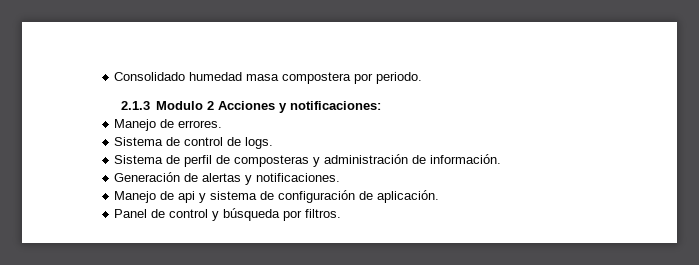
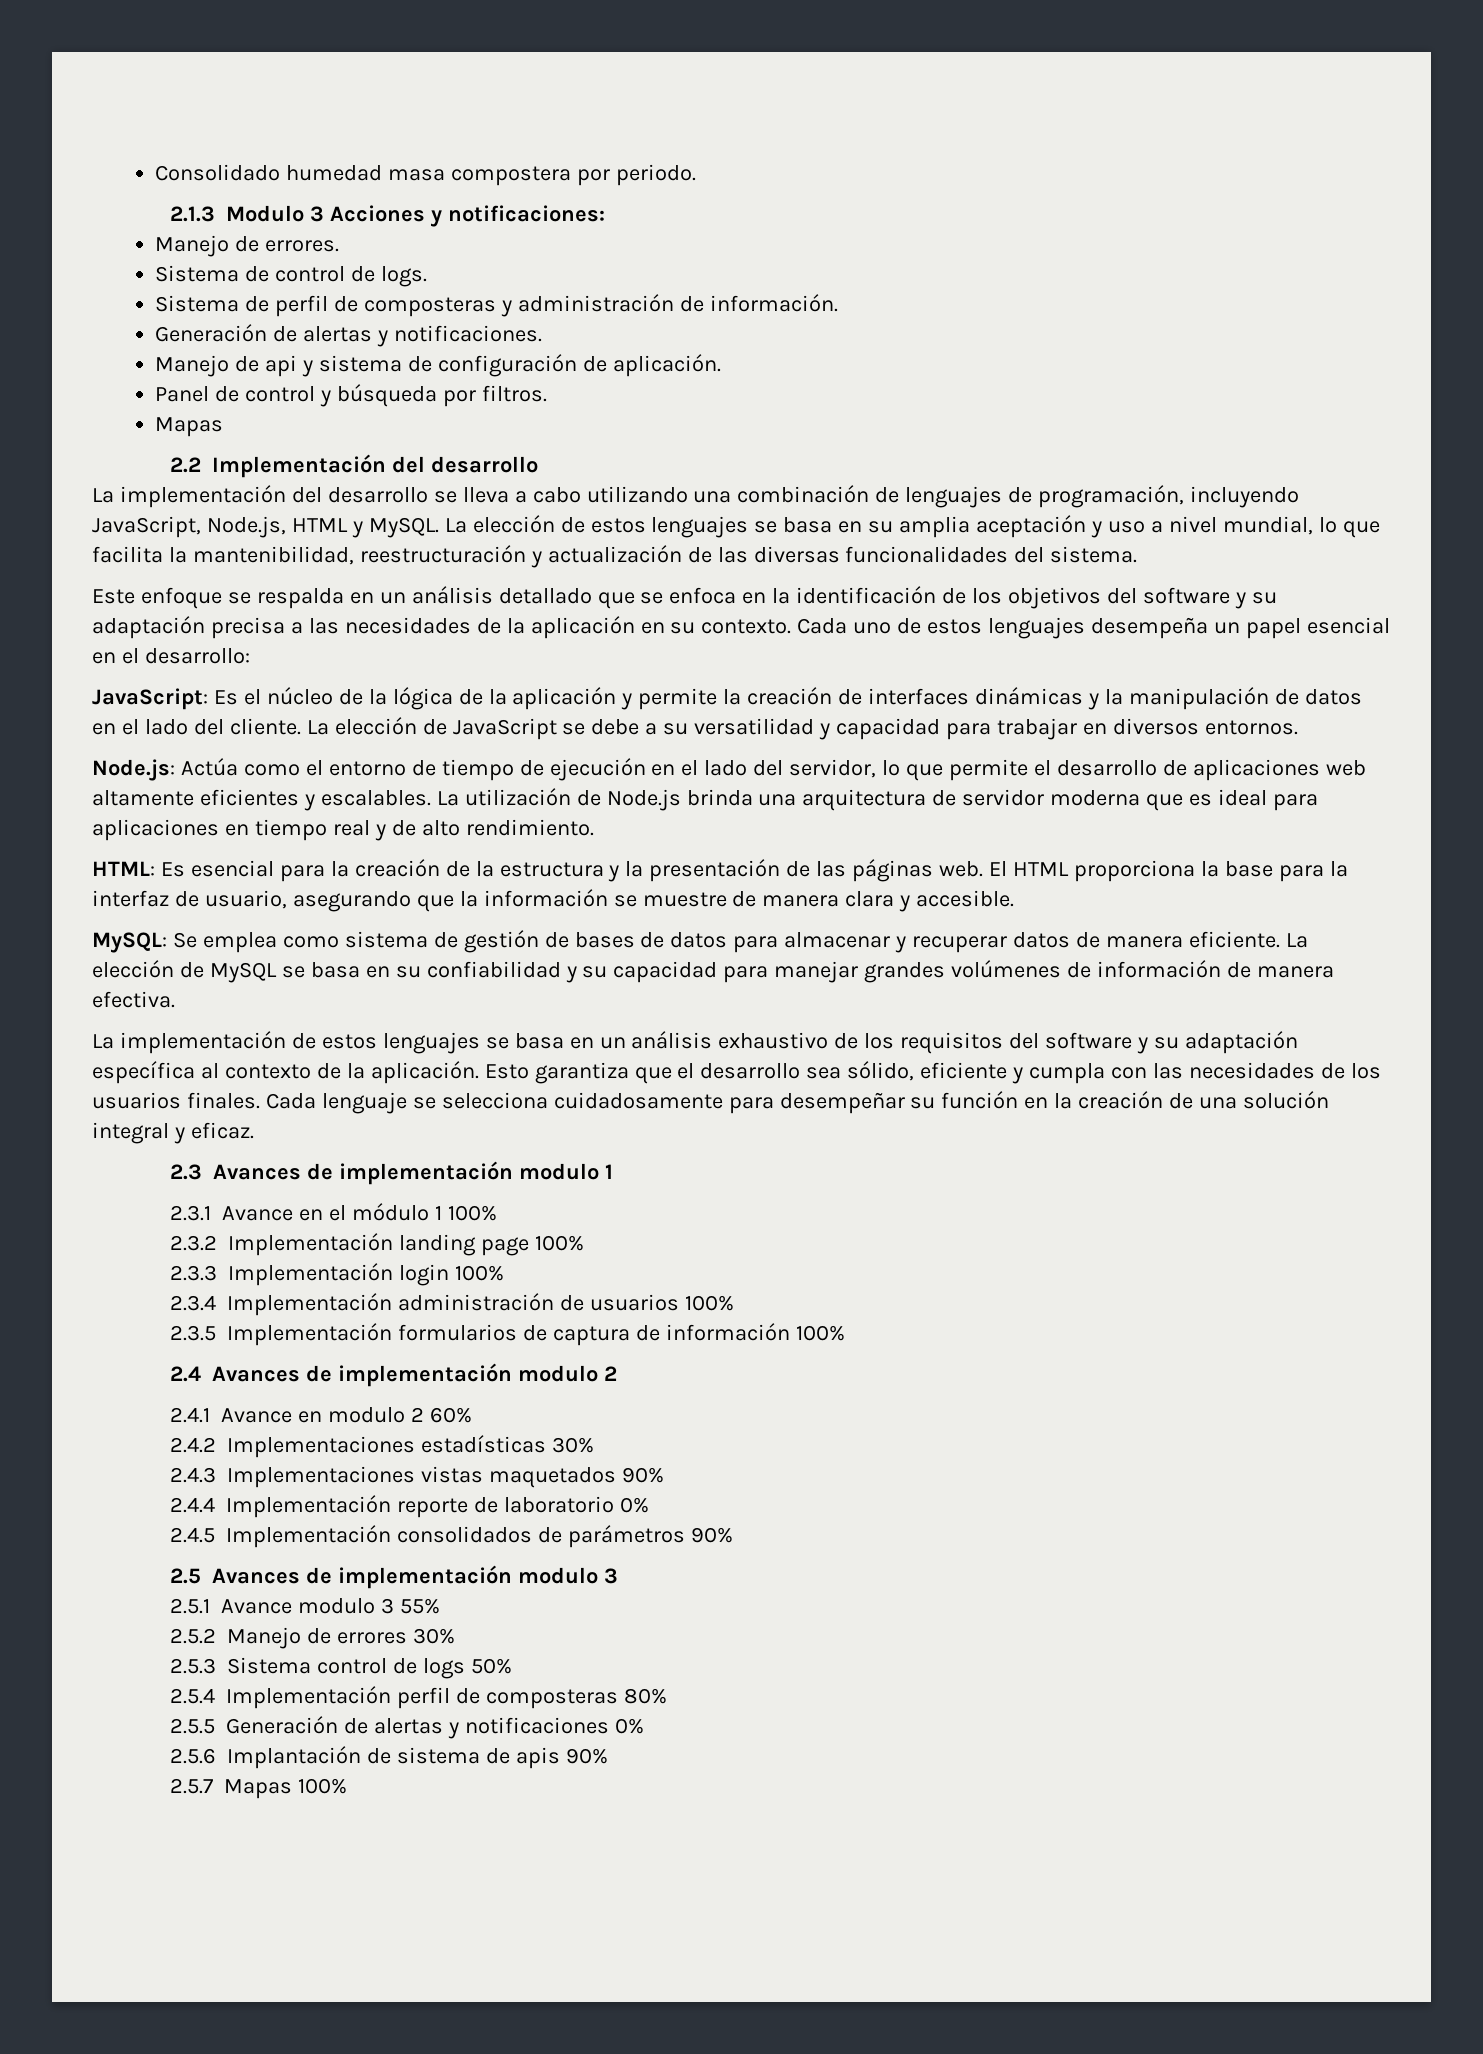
- 2.1.3 Modulo 2 Acciones y notificaciones:
+ 2.1.3 Modulo 3 Acciones y notificaciones:
  Panel de control y búsqueda por filtros.
+ Mapas
+ 2.2 Implementación del desarrollo
+ La implementación del desarrollo se lleva a cabo utilizando una combinación de lenguajes de programación, incluyendo JavaScript, Node.js, HTML y MySQL. La elección de estos lenguajes se basa en su amplia aceptación y uso a nivel mundial, lo que facilita la mantenibilidad, reestructuración y actualización de las diversas funcionalidades del sistema.
+ Este enfoque se respalda en un análisis detallado que se enfoca en la identificación de los objetivos del software y su adaptación precisa a las necesidades de la aplicación en su contexto. Cada uno de estos lenguajes desempeña un papel esencial en el desarrollo:
+ JavaScript: Es el núcleo de la lógica de la aplicación y permite la creación de interfaces dinámicas y la manipulación de datos en el lado del cliente. La elección de JavaScript se debe a su versatilidad y capacidad para trabajar en diversos entornos.
+ Node.js: Actúa como el entorno de tiempo de ejecución en el lado del servidor, lo que permite el desarrollo de aplicaciones web altamente eficientes y escalables. La utilización de Node.js brinda una arquitectura de servidor moderna que es ideal para aplicaciones en tiempo real y de alto rendimiento.
+ HTML: Es esencial para la creación de la estructura y la presentación de las páginas web. El HTML proporciona la base para la interfaz de usuario, asegurando que la información se muestre de manera clara y accesible.
+ MySQL: Se emplea como sistema de gestión de bases de datos para almacenar y recuperar datos de manera eficiente. La elección de MySQL se basa en su confiabilidad y su capacidad para manejar grandes volúmenes de información de manera efectiva.
+ La implementación de estos lenguajes se basa en un análisis exhaustivo de los requisitos del software y su adaptación específica al contexto de la aplicación. Esto garantiza que el desarrollo sea sólido, eficiente y cumpla con las necesidades de los usuarios finales. Cada lenguaje se selecciona cuidadosamente para desempeñar su función en la creación de una solución integral y eficaz.
+ 2.3 Avances de implementación modulo 1
+ 2.3.1 Avance en el módulo 1 100%
+ 2.3.2 Implementación landing page 100%
+ 2.3.3 Implementación login 100%
+ 2.3.4 Implementación administración de usuarios 100%
+ 2.3.5 Implementación formularios de captura de información 100%
+ 2.4 Avances de implementación modulo 2
+ 2.4.1 Avance en modulo 2 60%
+ 2.4.2 Implementaciones estadísticas 30%
+ 2.4.3 Implementaciones vistas maquetados 90%
+ 2.4.4 Implementación reporte de laboratorio 0%
+ 2.4.5 Implementación consolidados de parámetros 90%
+ 2.5 Avances de implementación modulo 3
+ 2.5.1 Avance modulo 3 55%
+ 2.5.2 Manejo de errores 30%
+ 2.5.3 Sistema control de logs 50%
+ 2.5.4 Implementación perfil de composteras 80%
+ 2.5.5 Generación de alertas y notificaciones 0%
+ 2.5.6 Implantación de sistema de apis 90%
+ 2.5.7 Mapas 100%

